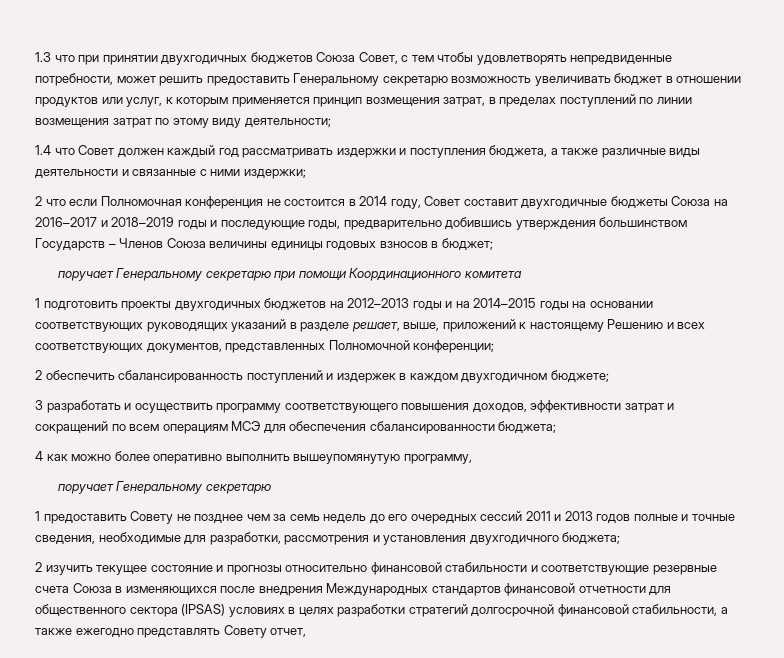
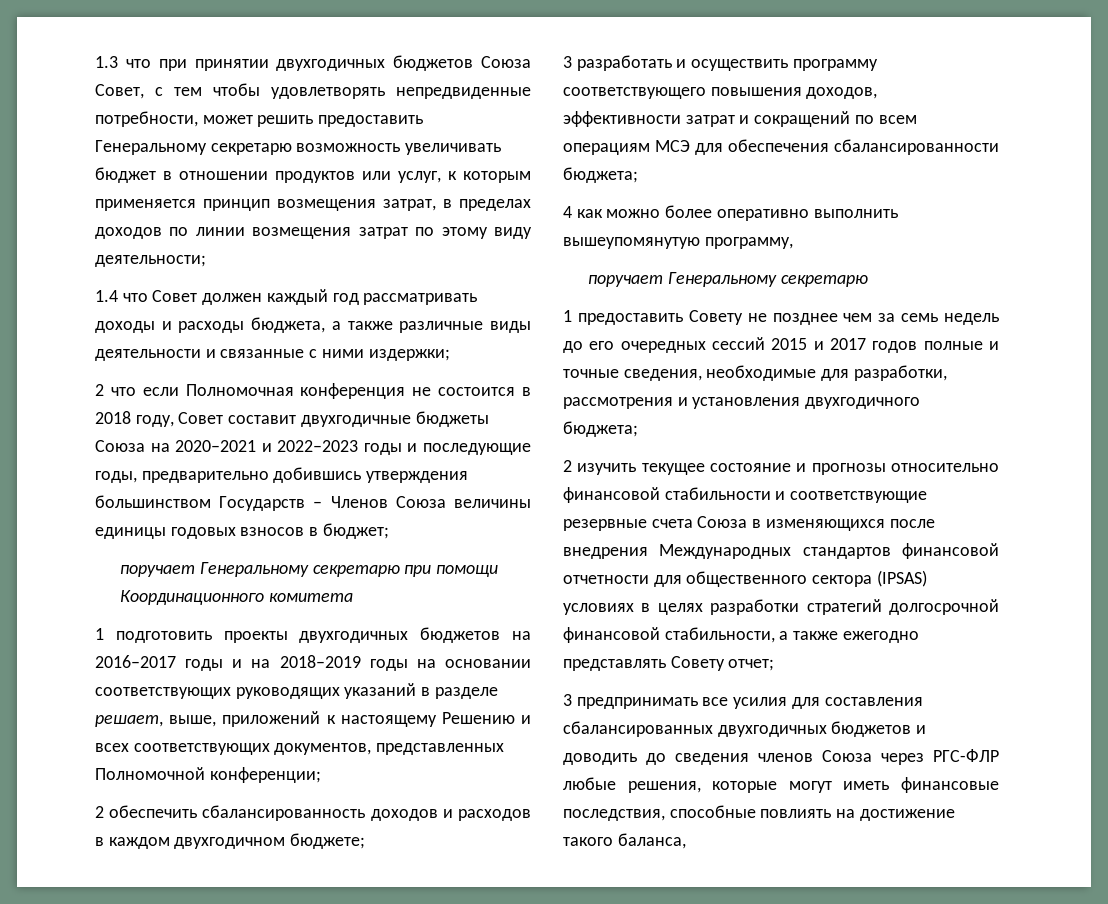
- 1.3 что при принятии двухгодичных бюджетов Союза Совет, с тем чтобы удовлетворять непредвиденные потребности, может решить предоставить Генеральному секретарю возможность увеличивать бюджет в отношении продуктов или услуг, к которым применяется принцип возмещения затрат, в пределах поступлений по линии возмещения затрат по этому виду деятельности;
+ 1.3 что при принятии двухгодичных бюджетов Союза Совет, с тем чтобы удовлетворять непредвиденные потребности, может решить предоставить Генеральному секретарю возможность увеличивать бюджет в отношении продуктов или услуг, к которым применяется принцип возмещения затрат, в пределах доходов по линии возмещения затрат по этому виду деятельности;
- 1.4 что Совет должен каждый год рассматривать издержки и поступления бюджета, а также различные виды деятельности и связанные с ними издержки;
+ 1.4 что Совет должен каждый год рассматривать доходы и расходы бюджета, а также различные виды деятельности и связанные с ними издержки;
- 2 что если Полномочная конференция не состоится в 2014 году, Совет составит двухгодичные бюджеты Союза на 2016–2017 и 2018–2019 годы и последующие годы, предварительно добившись утверждения большинством Государств – Членов Союза величины единицы годовых взносов в бюджет;
+ 2 что если Полномочная конференция не состоится в 2018 году, Совет составит двухгодичные бюджеты Союза на 2020–2021 и 2022–2023 годы и последующие годы, предварительно добившись утверждения большинством Государств – Членов Союза величины единицы годовых взносов в бюджет;
- 1 подготовить проекты двухгодичных бюджетов на 2012–2013 годы и на 2014–2015 годы на основании соответствующих руководящих указаний в разделе решает, выше, приложений к настоящему Решению и всех соответствующих документов, представленных Полномочной конференции;
+ 1 подготовить проекты двухгодичных бюджетов на 2016–2017 годы и на 2018–2019 годы на основании соответствующих руководящих указаний в разделе решает, выше, приложений к настоящему Решению и всех соответствующих документов, представленных Полномочной конференции;
- 2 обеспечить сбалансированность поступлений и издержек в каждом двухгодичном бюджете;
+ 2 обеспечить сбалансированность доходов и расходов в каждом двухгодичном бюджете;
- 1 предоставить Совету не позднее чем за семь недель до его очередных сессий 2011 и 2013 годов полные и точные сведения, необходимые для разработки, рассмотрения и установления двухгодичного бюджета;
+ 1 предоставить Совету не позднее чем за семь недель до его очередных сессий 2015 и 2017 годов полные и точные сведения, необходимые для разработки, рассмотрения и установления двухгодичного бюджета;
- 2 изучить текущее состояние и прогнозы относительно финансовой стабильности и соответствующие резервные счета Союза в изменяющихся после внедрения Международных стандартов финансовой отчетности для общественного сектора (IPSAS) условиях в целях разработки стратегий долгосрочной финансовой стабильности, а также ежегодно представлять Совету отчет,
+ 2 изучить текущее состояние и прогнозы относительно финансовой стабильности и соответствующие резервные счета Союза в изменяющихся после внедрения Международных стандартов финансовой отчетности для общественного сектора (IPSAS) условиях в целях разработки стратегий долгосрочной финансовой стабильности, а также ежегодно представлять Совету отчет;
+ 3 предпринимать все усилия для составления сбалансированных двухгодичных бюджетов и доводить до сведения членов Союза через РГС-ФЛР любые решения, которые могут иметь финансовые последствия, способные повлиять на достижение такого баланса,

